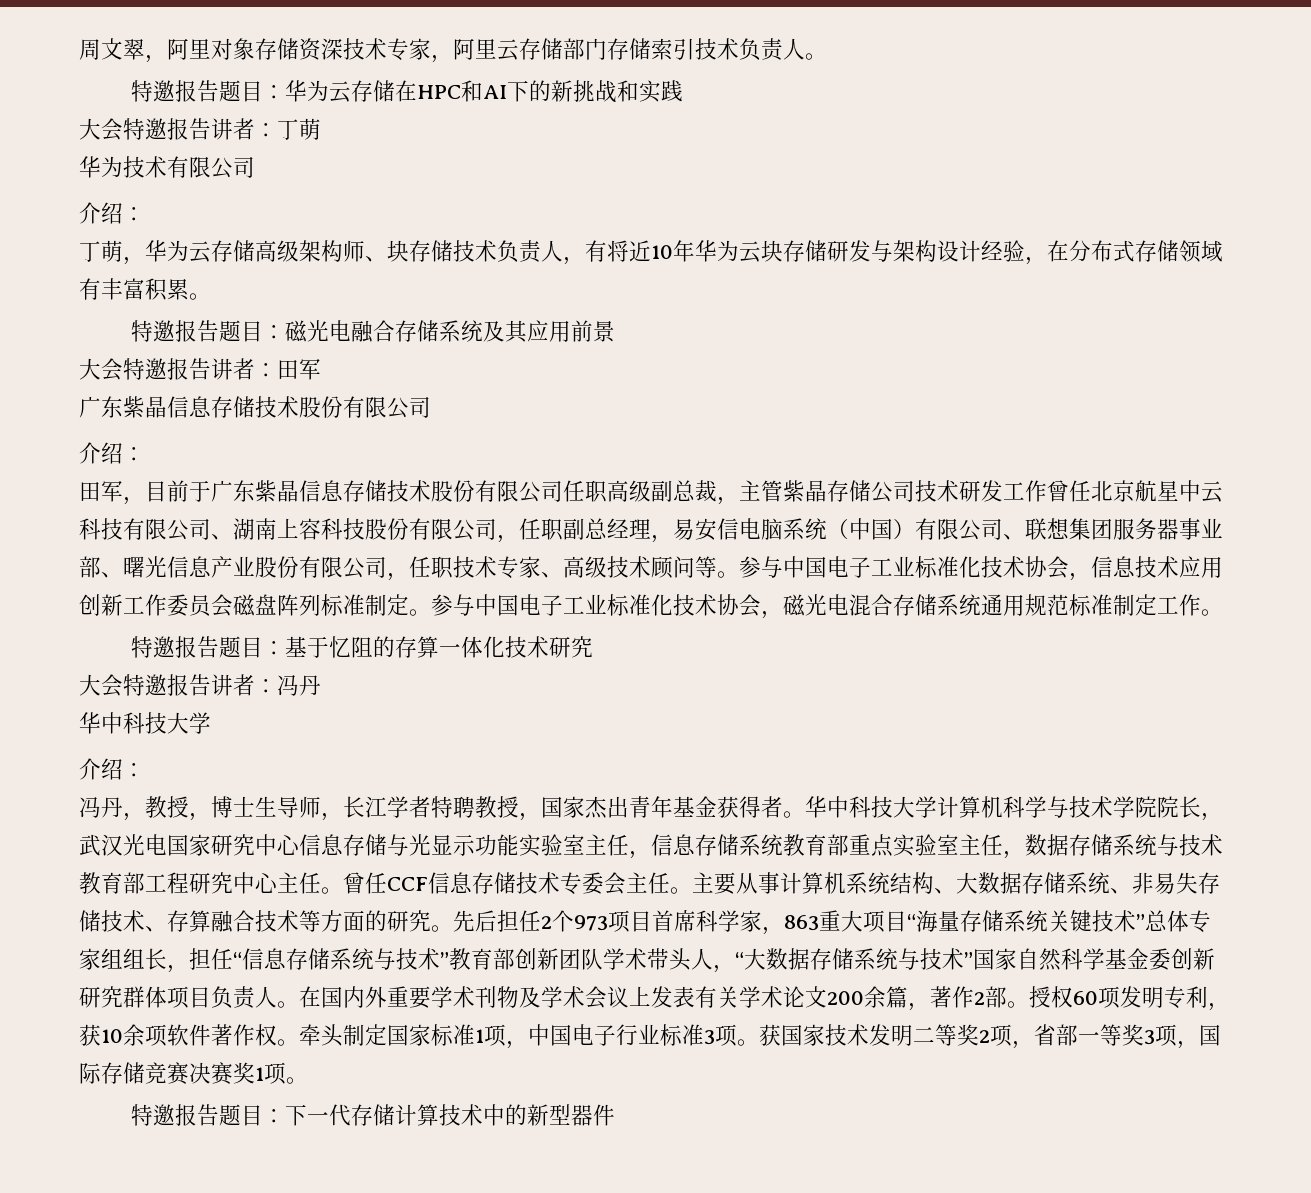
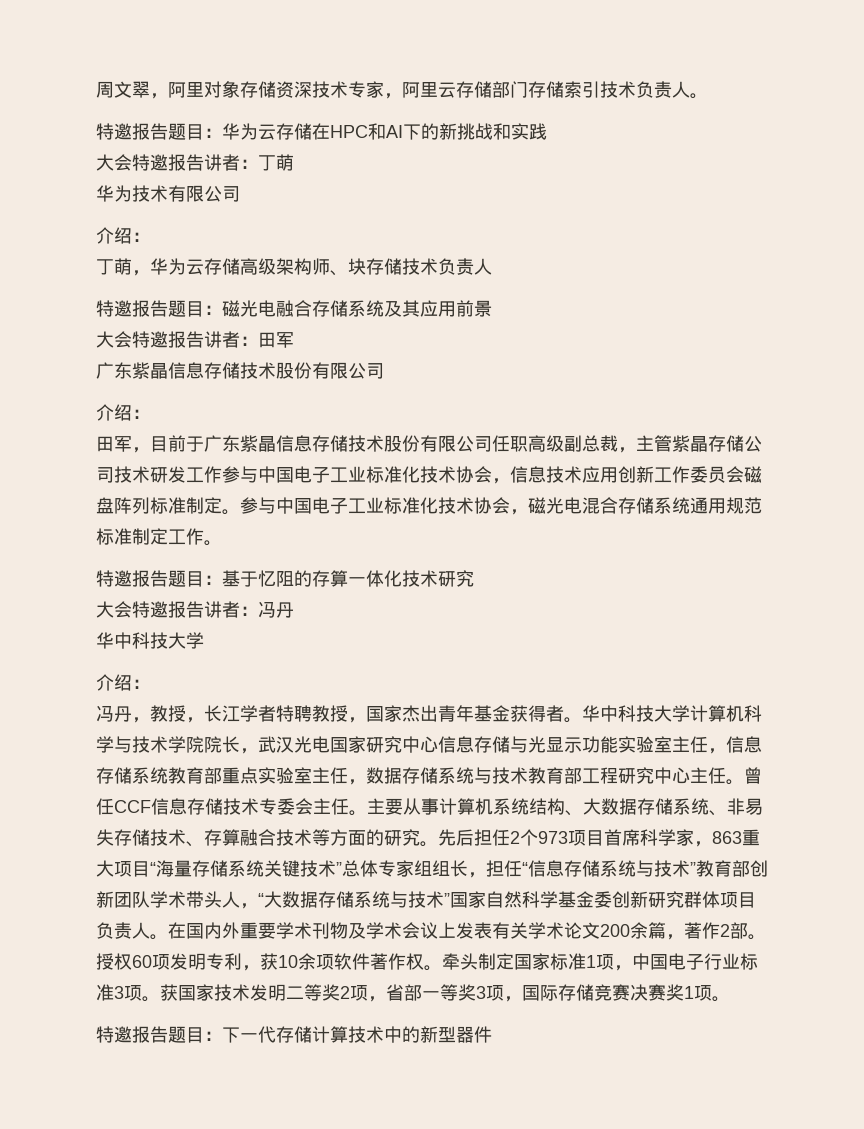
- 丁萌，华为云存储高级架构师、块存储技术负责人，有将近10年华为云块存储研发与架构设计经验，在分布式存储领域有丰富积累。
+ 丁萌，华为云存储高级架构师、块存储技术负责人
- 田军，目前于广东紫晶信息存储技术股份有限公司任职高级副总裁，主管紫晶存储公司技术研发工作曾任北京航星中云科技有限公司、湖南上容科技股份有限公司，任职副总经理，易安信电脑系统（中国）有限公司、联想集团服务器事业部、曙光信息产业股份有限公司，任职技术专家、高级技术顾问等。参与中国电子工业标准化技术协会，信息技术应用创新工作委员会磁盘阵列标准制定。
+ 田军，目前于广东紫晶信息存储技术股份有限公司任职高级副总裁，主管紫晶存储公司技术研发工作参与中国电子工业标准化技术协会，信息技术应用创新工作委员会磁盘阵列标准制定。
- 冯丹，教授，博士生导师，长江学者特聘教授，国家杰出青年基金获得者。
+ 冯丹，教授，长江学者特聘教授，国家杰出青年基金获得者。

